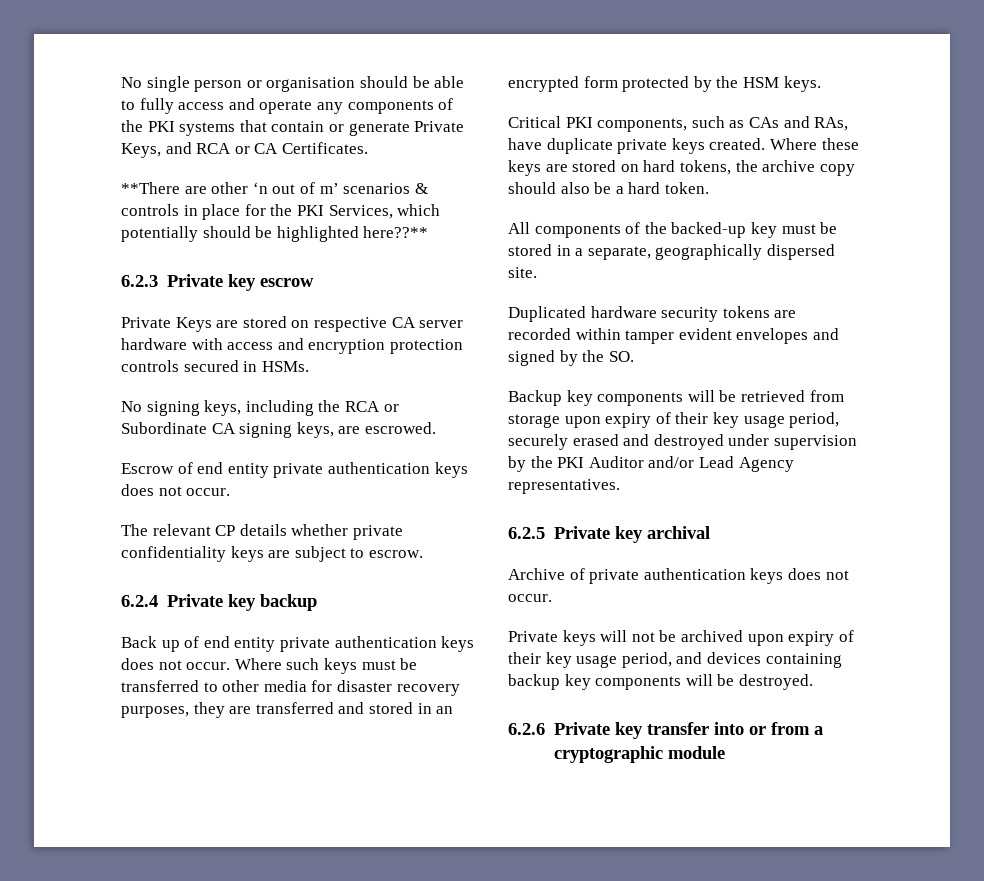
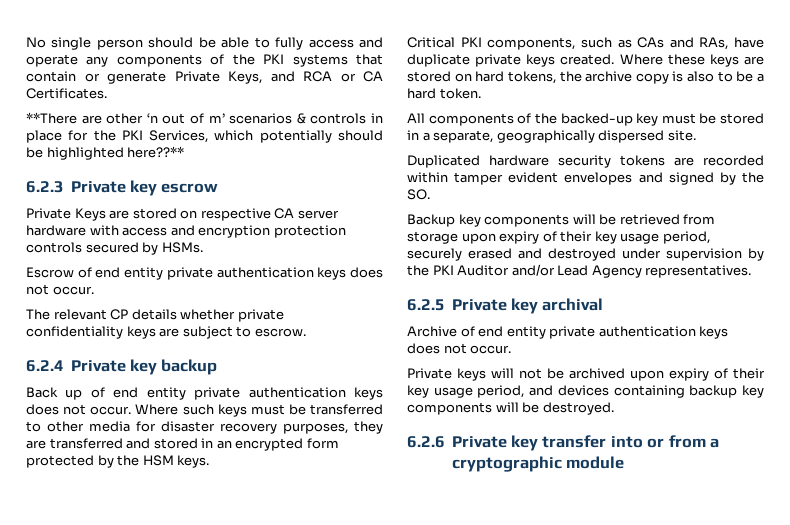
- No single person or organisation should be able to fully access and operate any components of the PKI systems that contain or generate Private Keys, and RCA or CA Certificates.
+ No single person should be able to fully access and operate any components of the PKI systems that contain or generate Private Keys, and RCA or CA Certificates.
- Private Keys are stored on respective CA server hardware with access and encryption protection controls secured in HSMs.
+ Private Keys are stored on respective CA server hardware with access and encryption protection controls secured by HSMs.
- No signing keys, including the RCA or Subordinate CA signing keys, are escrowed.
- Where these keys are stored on hard tokens, the archive copy should also be a hard token.
+ Where these keys are stored on hard tokens, the archive copy is also to be a hard token.
- Archive of private authentication keys does not occur.
+ Archive of end entity private authentication keys does not occur.

